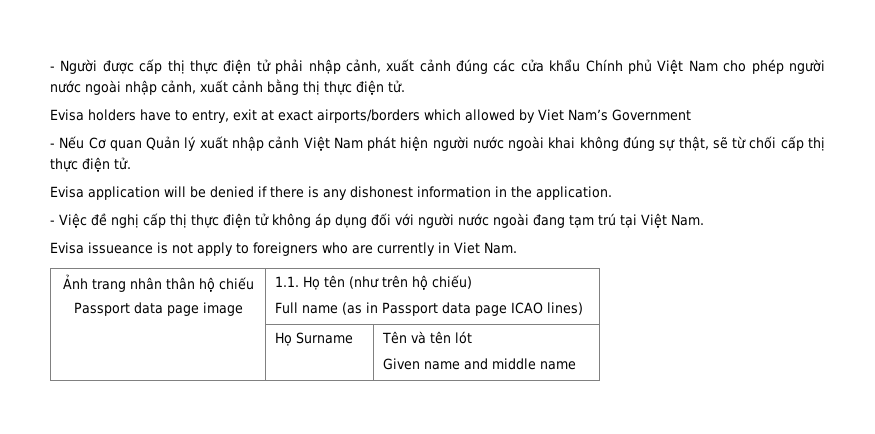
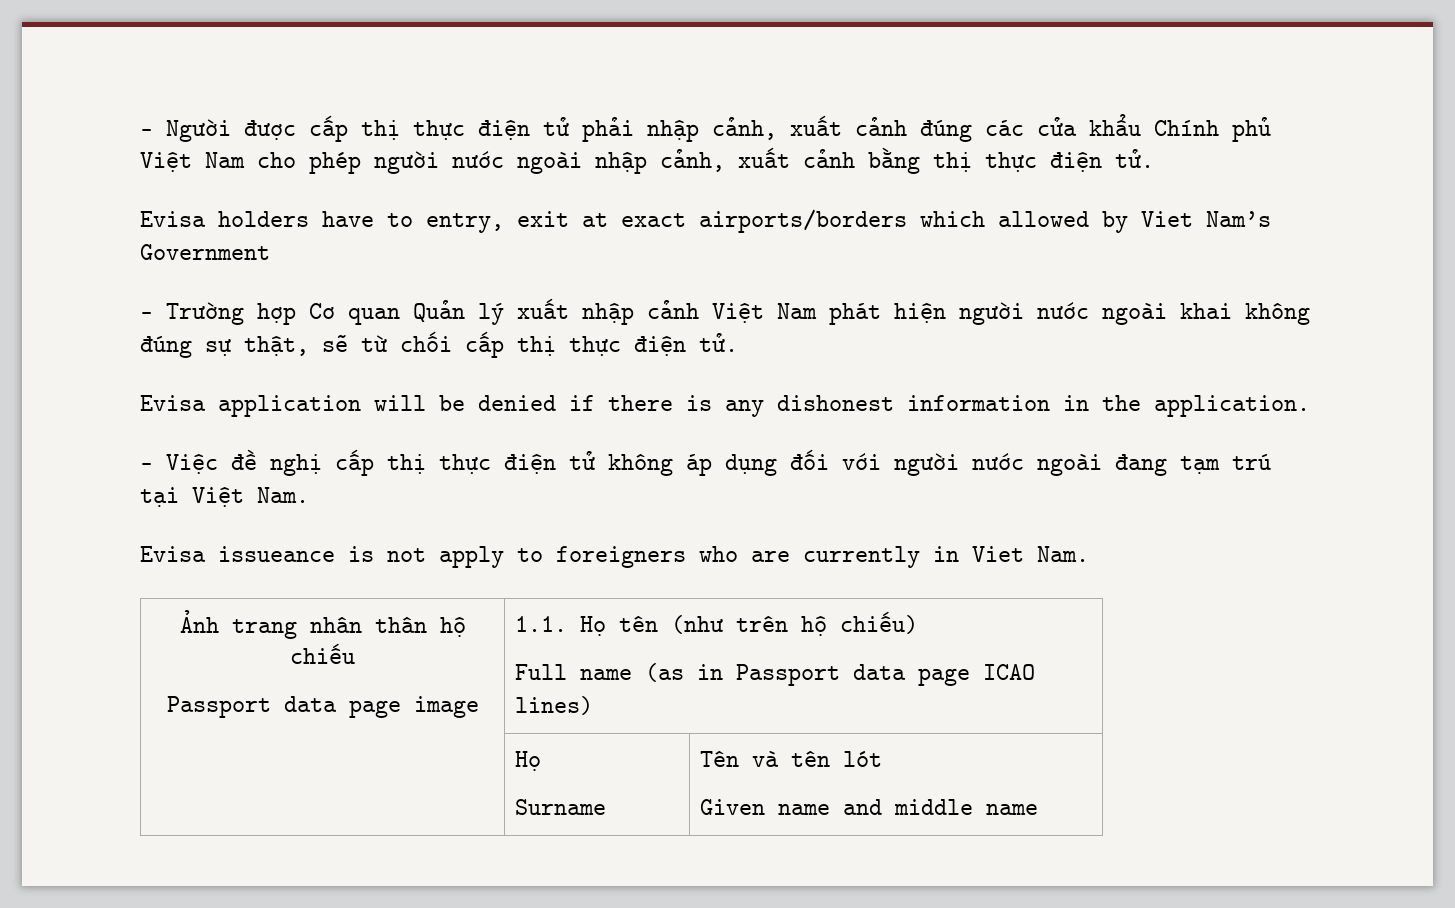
- - Nếu Cơ quan Quản lý xuất nhập cảnh Việt Nam phát hiện người nước ngoài khai không đúng sự thật, sẽ từ chối cấp thị thực điện tử.
+ - Trường hợp Cơ quan Quản lý xuất nhập cảnh Việt Nam phát hiện người nước ngoài khai không đúng sự thật, sẽ từ chối cấp thị thực điện tử.
- | Họ Surname | Tên và tên lót
+ | Họ
+ Surname | Tên và tên lót

